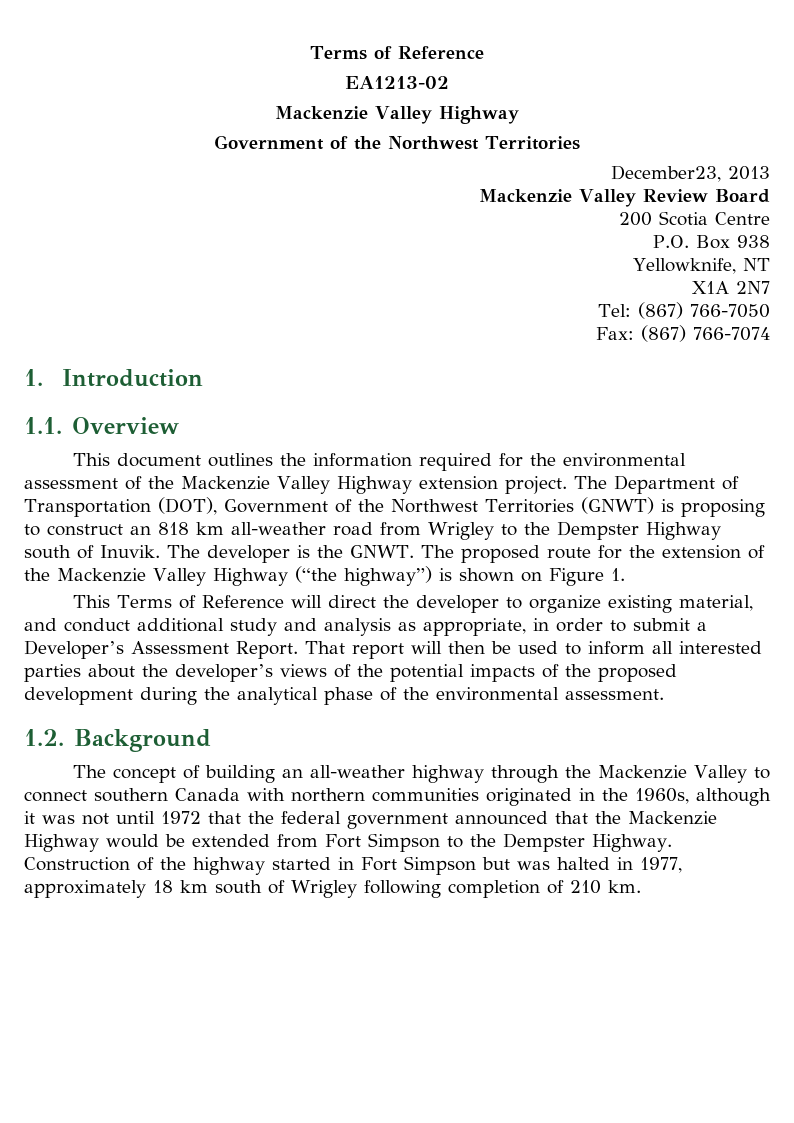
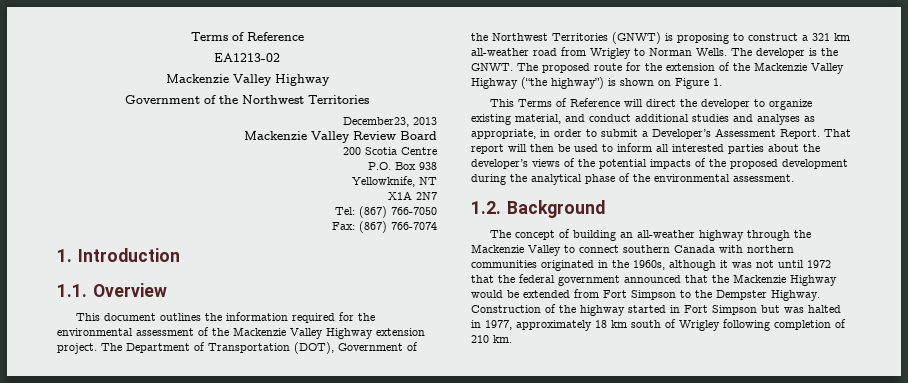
- The Department of Transportation (DOT), Government of the Northwest Territories (GNWT) is proposing to construct an 818 km all-weather road from Wrigley to the Dempster Highway south of Inuvik.
+ The Department of Transportation (DOT), Government of the Northwest Territories (GNWT) is proposing to construct a 321 km all-weather road from Wrigley to Norman Wells.
- This Terms of Reference will direct the developer to organize existing material, and conduct additional study and analysis as appropriate, in order to submit a Developer’s Assessment Report.
+ This Terms of Reference will direct the developer to organize existing material, and conduct additional studies and analyses as appropriate, in order to submit a Developer’s Assessment Report.

